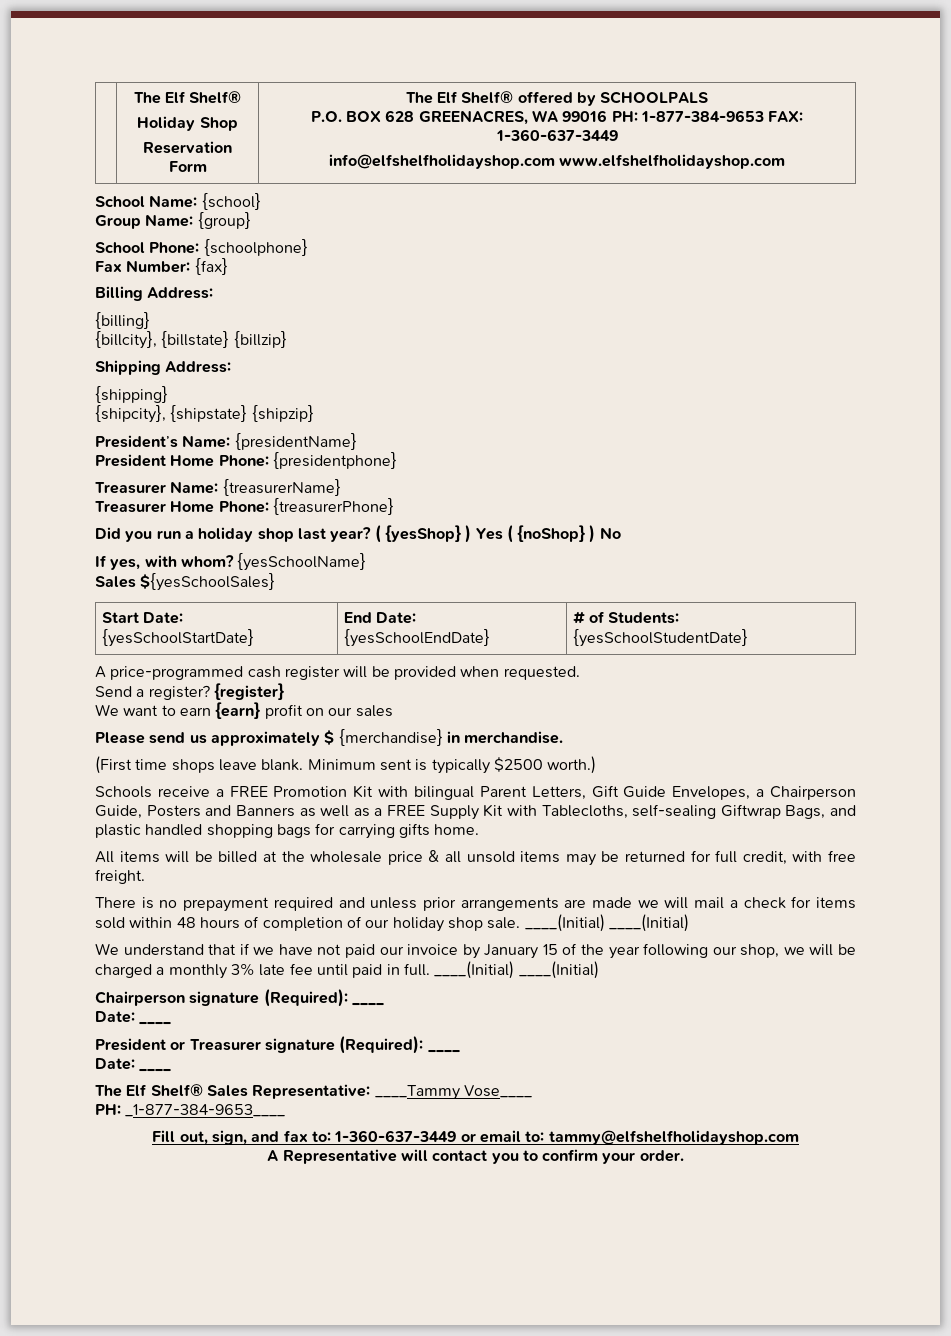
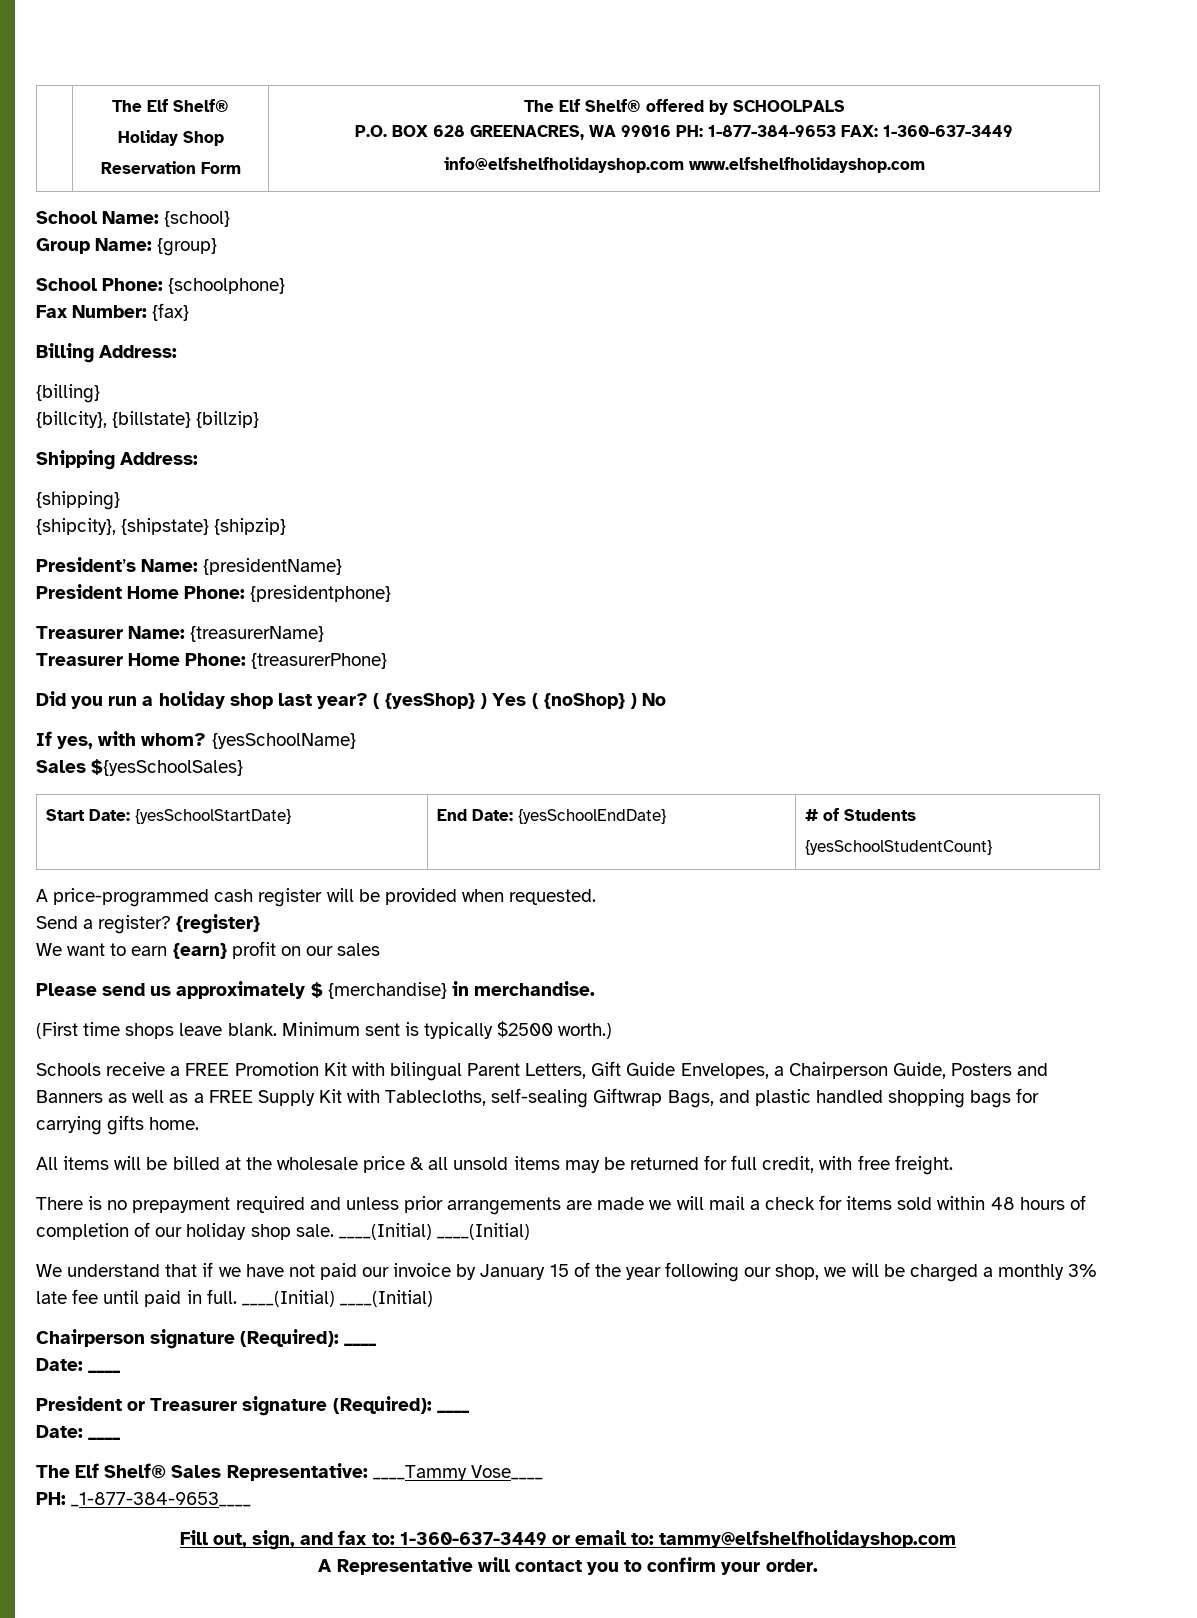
- Start Date: {yesSchoolStartDate} | End Date: {yesSchoolEndDate} | # of Students: {yesSchoolStudentDate}
+ Start Date: {yesSchoolStartDate} | End Date: {yesSchoolEndDate} | # of Students
+ {yesSchoolStudentCount}

